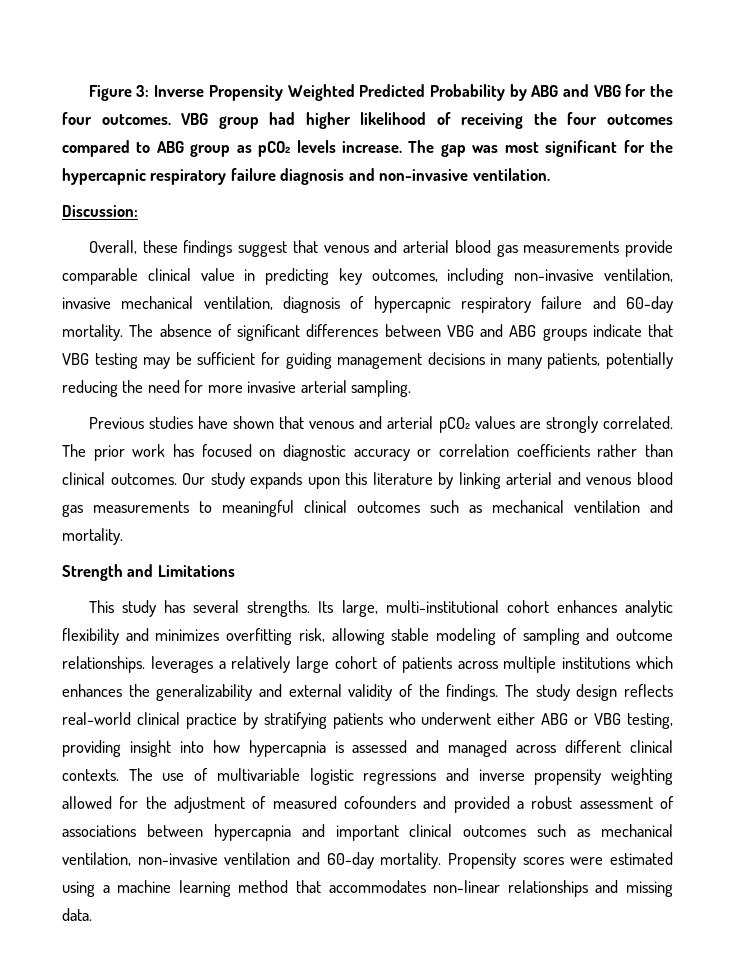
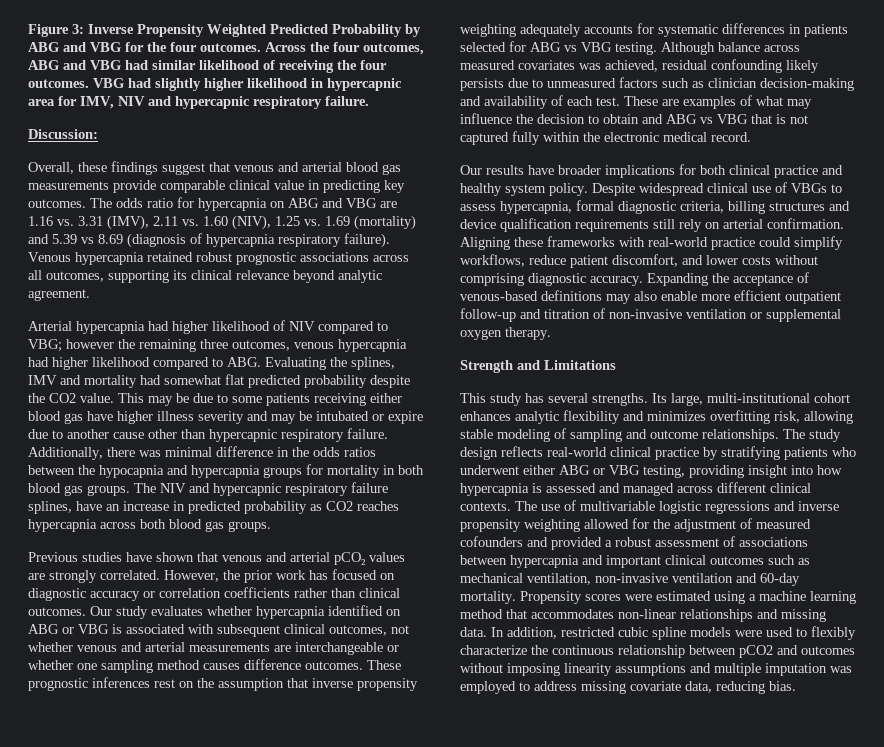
- VBG group had higher likelihood of receiving the four outcomes compared to ABG group as pCO₂ levels increase. The gap was most significant for the hypercapnic respiratory failure diagnosis and non-invasive ventilation.
+ Across the four outcomes, ABG and VBG had similar likelihood of receiving the four outcomes. VBG had slightly higher likelihood in hypercapnic area for IMV, NIV and hypercapnic respiratory failure.
- Overall, these findings suggest that venous and arterial blood gas measurements provide comparable clinical value in predicting key outcomes, including non-invasive ventilation, invasive mechanical ventilation, diagnosis of hypercapnic respiratory failure and 60-day mortality. The absence of significant differences between VBG and ABG groups indicate that VBG testing may be sufficient for guiding management decisions in many patients, potentially reducing the need for more invasive arterial sampling.
+ Overall, these findings suggest that venous and arterial blood gas measurements provide comparable clinical value in predicting key outcomes. The odds ratio for hypercapnia on ABG and VBG are 1.16 vs. 3.31 (IMV), 2.11 vs. 1.60 (NIV), 1.25 vs. 1.69 (mortality) and 5.39 vs 8.69 (diagnosis of hypercapnia respiratory failure). Venous hypercapnia retained robust prognostic associations across all outcomes, supporting its clinical relevance beyond analytic agreement.
+ Arterial hypercapnia had higher likelihood of NIV compared to VBG; however the remaining three outcomes, venous hypercapnia had higher likelihood compared to ABG. Evaluating the splines, IMV and mortality had somewhat flat predicted probability despite the CO2 value. This may be due to some patients receiving either blood gas have higher illness severity and may be intubated or expire due to another cause other than hypercapnic respiratory failure. Additionally, there was minimal difference in the odds ratios between the hypocapnia and hypercapnia groups for mortality in both blood gas groups. The NIV and hypercapnic respiratory failure splines, have an increase in predicted probability as CO2 reaches hypercapnia across both blood gas groups.
- The prior work has focused on diagnostic accuracy or correlation coefficients rather than clinical outcomes.
+ However, the prior work has focused on diagnostic accuracy or correlation coefficients rather than clinical outcomes.
- Our study expands upon this literature by linking arterial and venous blood gas measurements to meaningful clinical outcomes such as mechanical ventilation and mortality.
+ Our study evaluates whether hypercapnia identified on ABG or VBG is associated with subsequent clinical outcomes, not whether venous and arterial measurements are interchangeable or whether one sampling method causes difference outcomes. These prognostic inferences rest on the assumption that inverse propensity weighting adequately accounts for systematic differences in patients selected for ABG vs VBG testing. Although balance across measured covariates was achieved, residual confounding likely persists due to unmeasured factors such as clinician decision-making and availability of each test. These are examples of what may influence the decision to obtain and ABG vs VBG that is not captured fully within the electronic medical record.
+ Our results have broader implications for both clinical practice and healthy system policy. Despite widespread clinical use of VBGs to assess hypercapnia, formal diagnostic criteria, billing structures and device qualification requirements still rely on arterial confirmation. Aligning these frameworks with real-world practice could simplify workflows, reduce patient discomfort, and lower costs without comprising diagnostic accuracy. Expanding the acceptance of venous-based definitions may also enable more efficient outpatient follow-up and titration of non-invasive ventilation or supplemental oxygen therapy.
- Its large, multi-institutional cohort enhances analytic flexibility and minimizes overfitting risk, allowing stable modeling of sampling and outcome relationships. leverages a relatively large cohort of patients across multiple institutions which enhances the generalizability and external validity of the findings.
+ Its large, multi-institutional cohort enhances analytic flexibility and minimizes overfitting risk, allowing stable modeling of sampling and outcome relationships.
+ In addition, restricted cubic spline models were used to flexibly characterize the continuous relationship between pCO2 and outcomes without imposing linearity assumptions and multiple imputation was employed to address missing covariate data, reducing bias.

